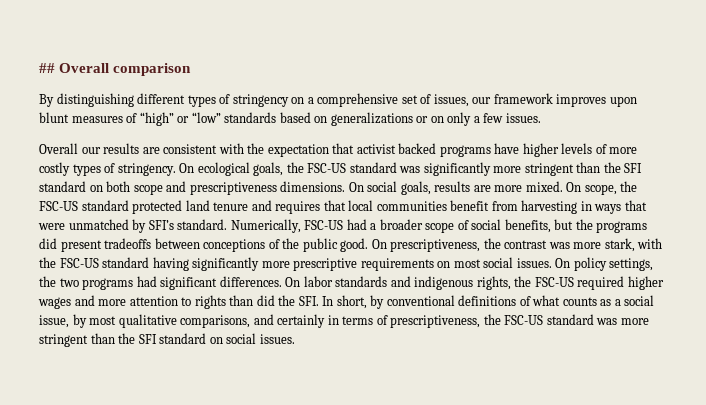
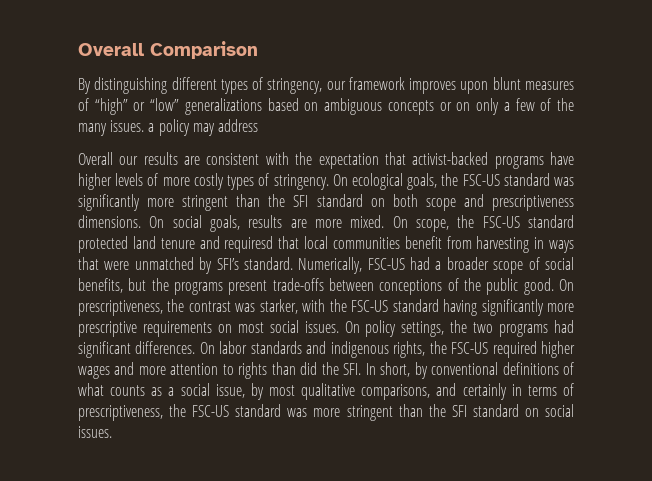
- ## Overall comparison
+ Overall Comparison
- By distinguishing different types of stringency on a comprehensive set of issues, our framework improves upon blunt measures of “high” or “low” standards based on generalizations or on only a few issues.
+ By distinguishing different types of stringency, our framework improves upon blunt measures of “high” or “low” generalizations based on ambiguous concepts or on only a few of the many issues. a policy may address
- Overall our results are consistent with the expectation that activist backed programs have higher levels of more costly types of stringency.
+ Overall our results are consistent with the expectation that activist-backed programs have higher levels of more costly types of stringency.
- On scope, the FSC-US standard protected land tenure and requires that local communities benefit from harvesting in ways that were unmatched by SFI’s standard.
+ On scope, the FSC-US standard protected land tenure and requiresd that local communities benefit from harvesting in ways that were unmatched by SFI’s standard.
- Numerically, FSC-US had a broader scope of social benefits, but the programs did present tradeoffs between conceptions of the public good.
+ Numerically, FSC-US had a broader scope of social benefits, but the programs present trade-offs between conceptions of the public good.
- On prescriptiveness, the contrast was more stark, with the FSC-US standard having significantly more prescriptive requirements on most social issues.
+ On prescriptiveness, the contrast was starker, with the FSC-US standard having significantly more prescriptive requirements on most social issues.

